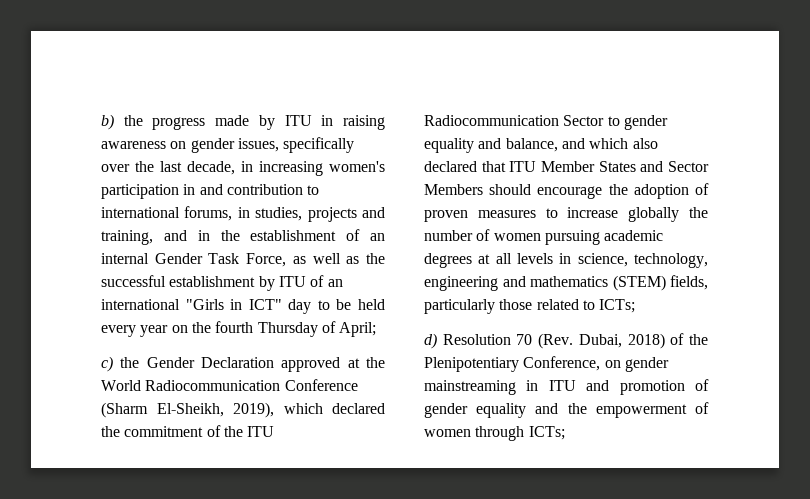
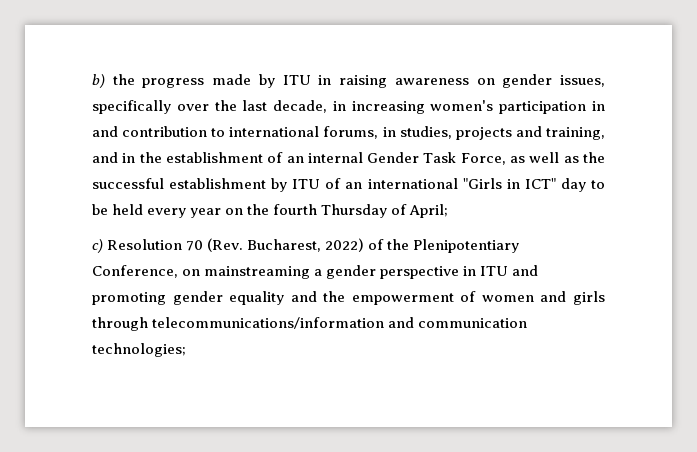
- c) the Gender Declaration approved at the World Radiocommunication Conference (Sharm El-Sheikh, 2019), which declared the commitment of the ITU Radiocommunication Sector to gender equality and balance, and which also declared that ITU Member States and Sector Members should encourage the adoption of proven measures to increase globally the number of women pursuing academic degrees at all levels in science, technology, engineering and mathematics (STEM) fields, particularly those related to ICTs;
- d) Resolution 70 (Rev. Dubai, 2018) of the Plenipotentiary Conference, on gender mainstreaming in ITU and promotion of gender equality and the empowerment of women through ICTs;
+ c) Resolution 70 (Rev. Bucharest, 2022) of the Plenipotentiary Conference, on mainstreaming a gender perspective in ITU and promoting gender equality and the empowerment of women and girls through telecommunications/information and communication technologies;

